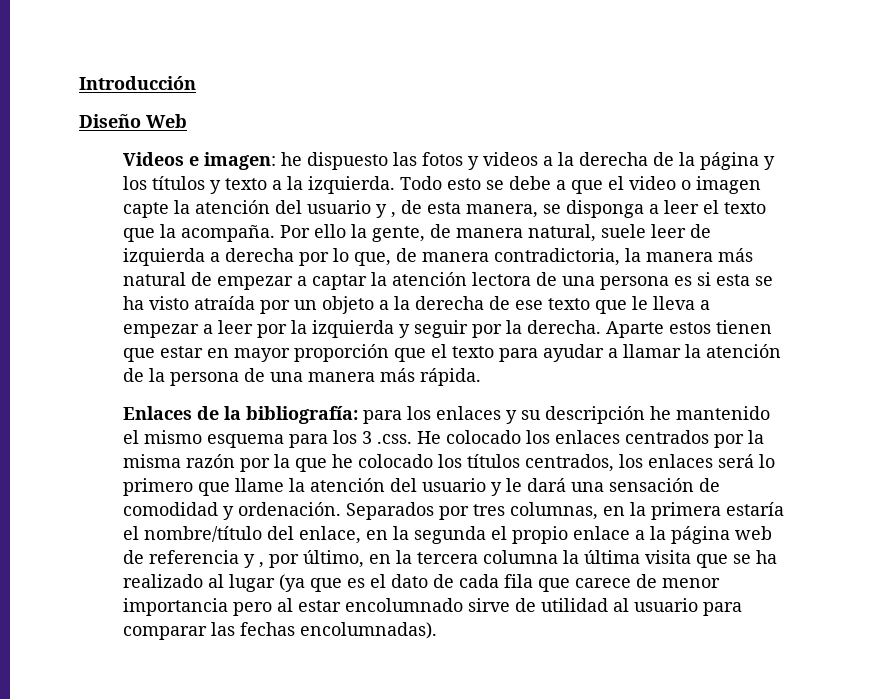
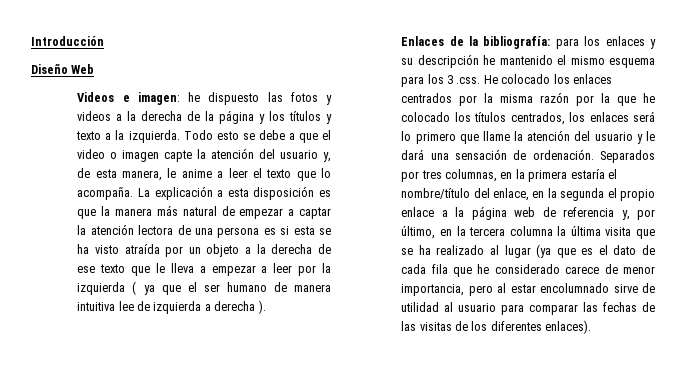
- Todo esto se debe a que el video o imagen capte la atención del usuario y , de esta manera, se disponga a leer el texto que la acompaña. Por ello la gente, de manera natural, suele leer de izquierda a derecha por lo que, de manera contradictoria, la manera más natural de empezar a captar la atención lectora de una persona es si esta se ha visto atraída por un objeto a la derecha de ese texto que le lleva a empezar a leer por la izquierda y seguir por la derecha. Aparte estos tienen que estar en mayor proporción que el texto para ayudar a llamar la atención de la persona de una manera más rápida.
+ Todo esto se debe a que el video o imagen capte la atención del usuario y, de esta manera, le anime a leer el texto que lo acompaña. La explicación a esta disposición es que la manera más natural de empezar a captar la atención lectora de una persona es si esta se ha visto atraída por un objeto a la derecha de ese texto que le lleva a empezar a leer por la izquierda ( ya que el ser humano de manera intuitiva lee de izquierda a derecha ).
- Enlaces de la bibliografía: para los enlaces y su descripción he mantenido el mismo esquema para los 3 .css. He colocado los enlaces centrados por la misma razón por la que he colocado los títulos centrados, los enlaces será lo primero que llame la atención del usuario y le dará una sensación de comodidad y ordenación.
+ Enlaces de la bibliografía: para los enlaces y su descripción he mantenido el mismo esquema para los 3 .css. He colocado los enlaces centrados por la misma razón por la que he colocado los títulos centrados, los enlaces será lo primero que llame la atención del usuario y le dará una sensación de ordenación.
- Separados por tres columnas, en la primera estaría el nombre/título del enlace, en la segunda el propio enlace a la página web de referencia y , por último, en la tercera columna la última visita que se ha realizado al lugar (ya que es el dato de cada fila que carece de menor importancia pero al estar encolumnado sirve de utilidad al usuario para comparar las fechas encolumnadas).
+ Separados por tres columnas, en la primera estaría el nombre/título del enlace, en la segunda el propio enlace a la página web de referencia y, por último, en la tercera columna la última visita que se ha realizado al lugar (ya que es el dato de cada fila que he considerado carece de menor importancia, pero al estar encolumnado sirve de utilidad al usuario para comparar las fechas de las visitas de los diferentes enlaces).

